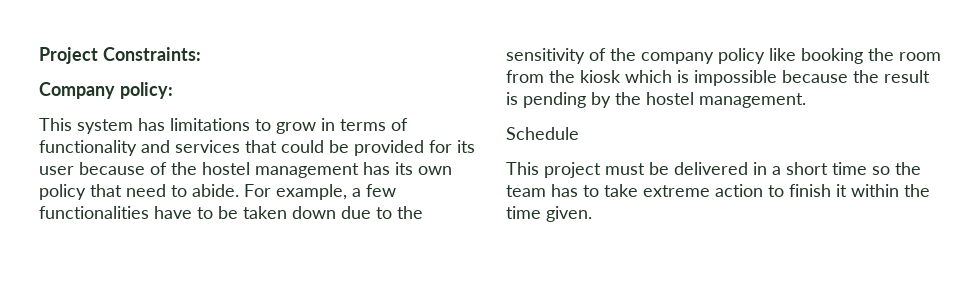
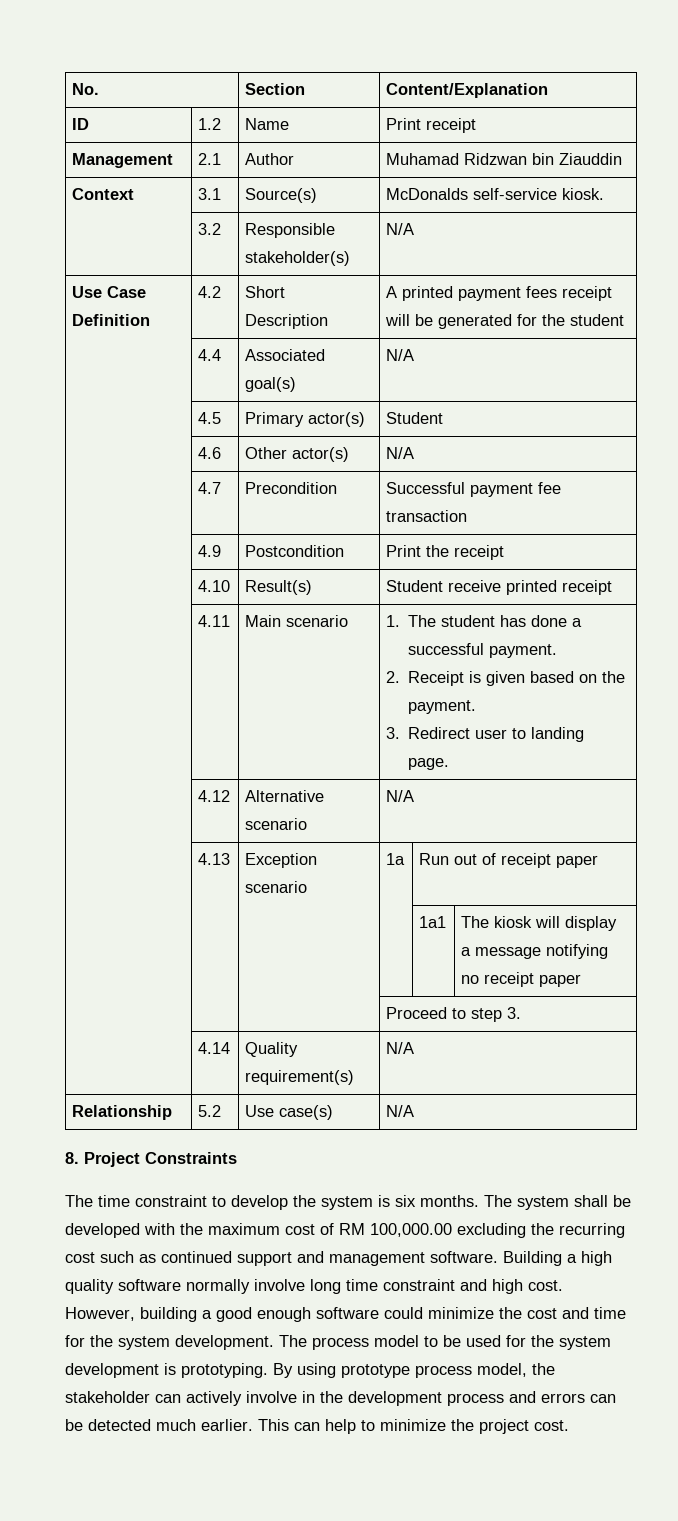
- Project Constraints:
- Company policy:
- This system has limitations to grow in terms of functionality and services that could be provided for its user because of the hostel management has its own policy that need to abide. For example, a few functionalities have to be taken down due to the sensitivity of the company policy like booking the room from the kiosk which is impossible because the result is pending by the hostel management.
- Schedule
- This project must be delivered in a short time so the team has to take extreme action to finish it within the time given.
+ No. | Section | Content/Explanation
+ ID | 1.2 | Name | Print receipt
+ Management | 2.1 | Author | Muhamad Ridzwan bin Ziauddin
+ Context | 3.1 | Source(s) | McDonalds self-service kiosk.
+ | 3.2 | Responsible stakeholder(s) | N/A
+ Use Case Definition | 4.2 | Short Description | A printed payment fees receipt will be generated for the student
+ | 4.4 | Associated goal(s) | N/A
+ | 4.5 | Primary actor(s) | Student
+ | 4.6 | Other actor(s) | N/A
+ | 4.7 | Precondition | Successful payment fee transaction
+ | 4.9 | Postcondition | Print the receipt
+ | 4.10 | Result(s) | Student receive printed receipt
+ | 4.11 | Main scenario | 1. The student has done a successful payment.
+ 2. Receipt is given based on the payment.
+ 3. Redirect user to landing page.
+ | 4.12 | Alternative scenario | N/A
+ | 4.13 | Exception scenario | 1a | Run out of receipt paper
+ | | | | 1a1 | The kiosk will display a message notifying no receipt paper
+ | | | Proceed to step 3.
+ | 4.14 | Quality requirement(s) | N/A
+ Relationship | 5.2 | Use case(s) | N/A
+ 8. Project Constraints
+ The time constraint to develop the system is six months. The system shall be developed with the maximum cost of RM 100,000.00 excluding the recurring cost such as continued support and management software. Building a high quality software normally involve long time constraint and high cost. However, building a good enough software could minimize the cost and time for the system development. The process model to be used for the system development is prototyping. By using prototype process model, the stakeholder can actively involve in the development process and errors can be detected much earlier. This can help to minimize the project cost.

